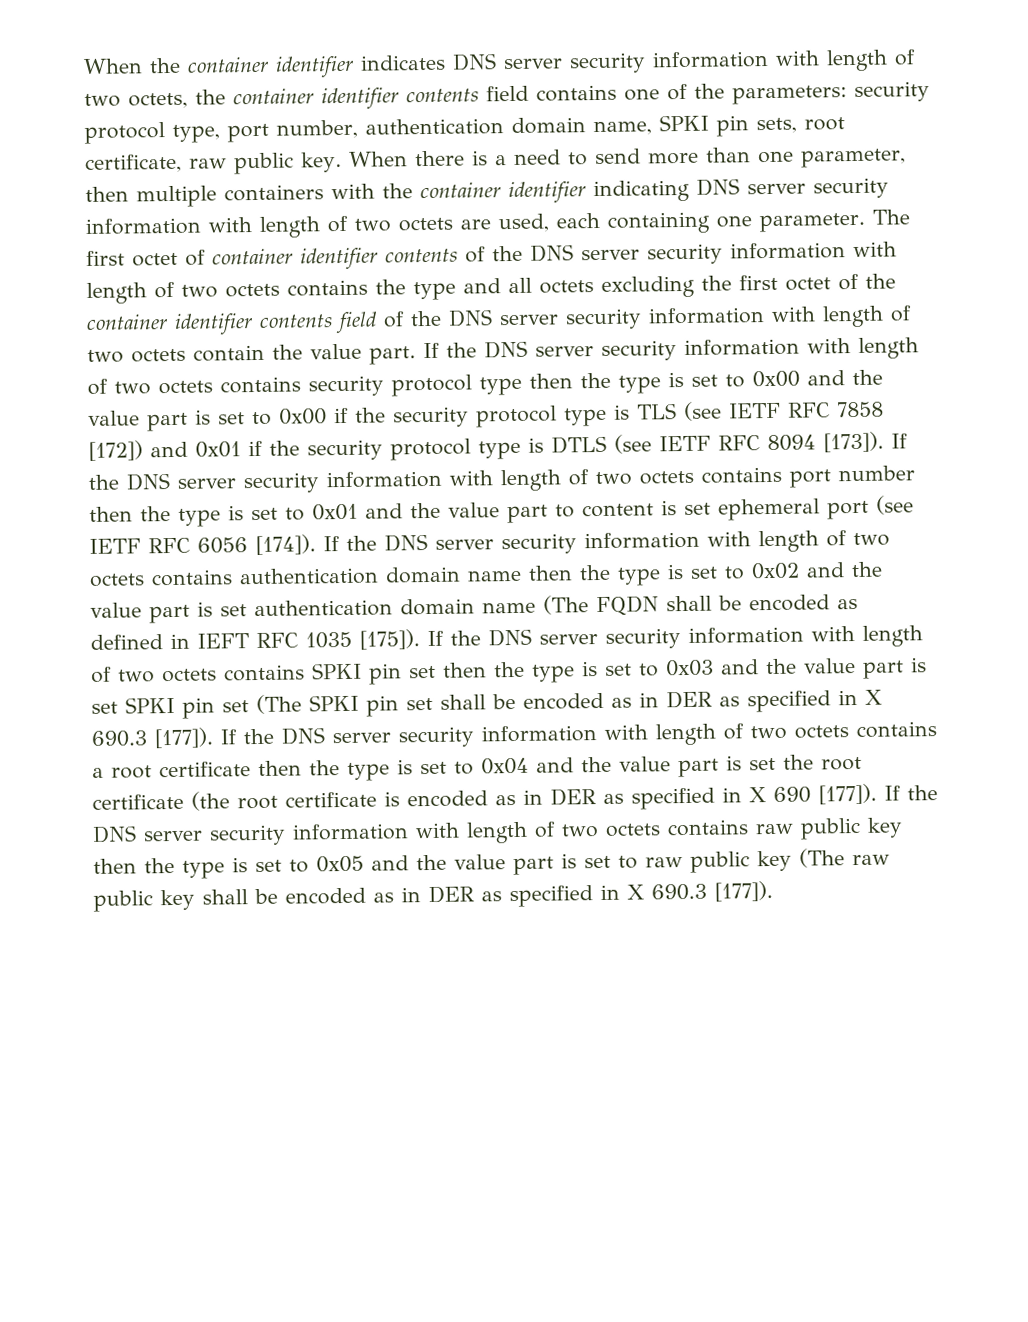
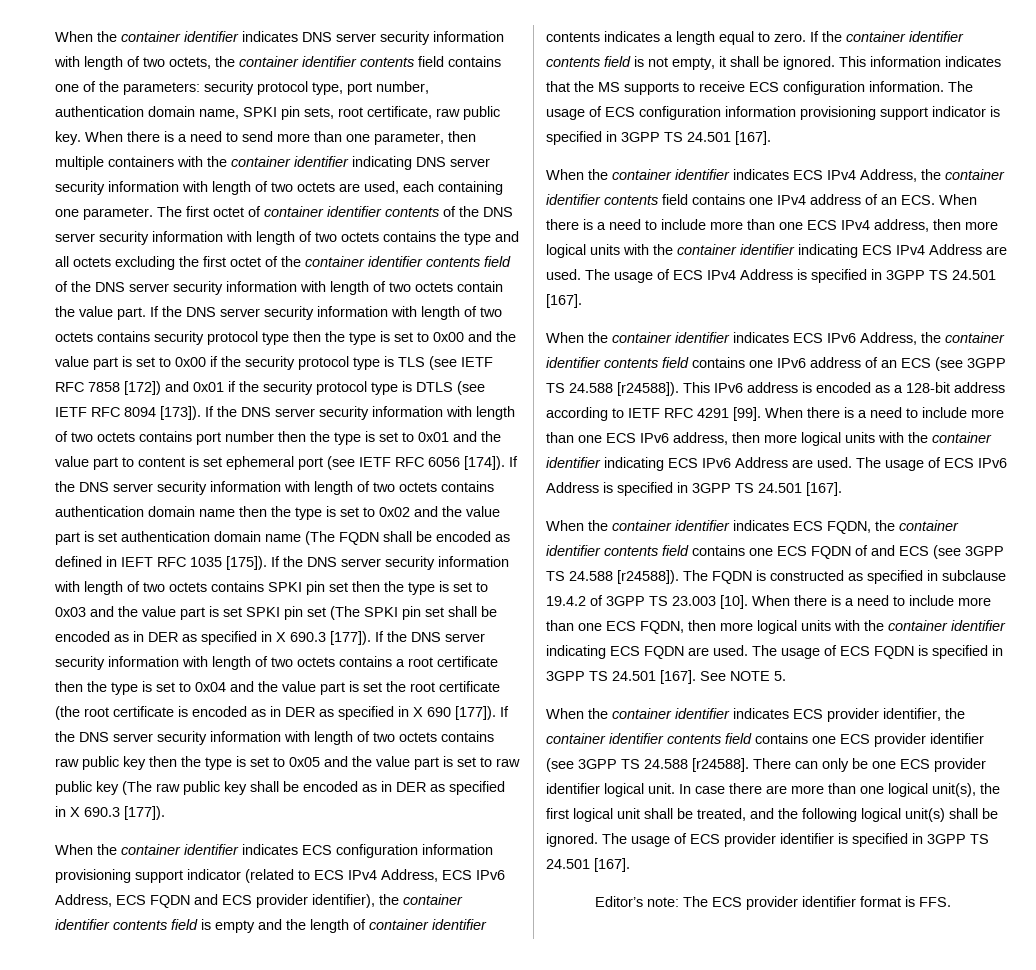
+ When the container identifier indicates ECS configuration information provisioning support indicator (related to ECS IPv4 Address, ECS IPv6 Address, ECS FQDN and ECS provider identifier), the container identifier contents field is empty and the length of container identifier contents indicates a length equal to zero. If the container identifier contents field is not empty, it shall be ignored. This information indicates that the MS supports to receive ECS configuration information. The usage of ECS configuration information provisioning support indicator is specified in 3GPP TS 24.501 [167].
+ When the container identifier indicates ECS IPv4 Address, the container identifier contents field contains one IPv4 address of an ECS. When there is a need to include more than one ECS IPv4 address, then more logical units with the container identifier indicating ECS IPv4 Address are used. The usage of ECS IPv4 Address is specified in 3GPP TS 24.501 [167].
+ When the container identifier indicates ECS IPv6 Address, the container identifier contents field contains one IPv6 address of an ECS (see 3GPP TS 24.588 [r24588]). This IPv6 address is encoded as a 128-bit address according to IETF RFC 4291 [99]. When there is a need to include more than one ECS IPv6 address, then more logical units with the container identifier indicating ECS IPv6 Address are used. The usage of ECS IPv6 Address is specified in 3GPP TS 24.501 [167].
+ When the container identifier indicates ECS FQDN, the container identifier contents field contains one ECS FQDN of and ECS (see 3GPP TS 24.588 [r24588]). The FQDN is constructed as specified in subclause 19.4.2 of 3GPP TS 23.003 [10]. When there is a need to include more than one ECS FQDN, then more logical units with the container identifier indicating ECS FQDN are used. The usage of ECS FQDN is specified in 3GPP TS 24.501 [167]. See NOTE 5.
+ When the container identifier indicates ECS provider identifier, the container identifier contents field contains one ECS provider identifier (see 3GPP TS 24.588 [r24588]. There can only be one ECS provider identifier logical unit. In case there are more than one logical unit(s), the first logical unit shall be treated, and the following logical unit(s) shall be ignored. The usage of ECS provider identifier is specified in 3GPP TS 24.501 [167].
+ Editor’s note: The ECS provider identifier format is FFS.

